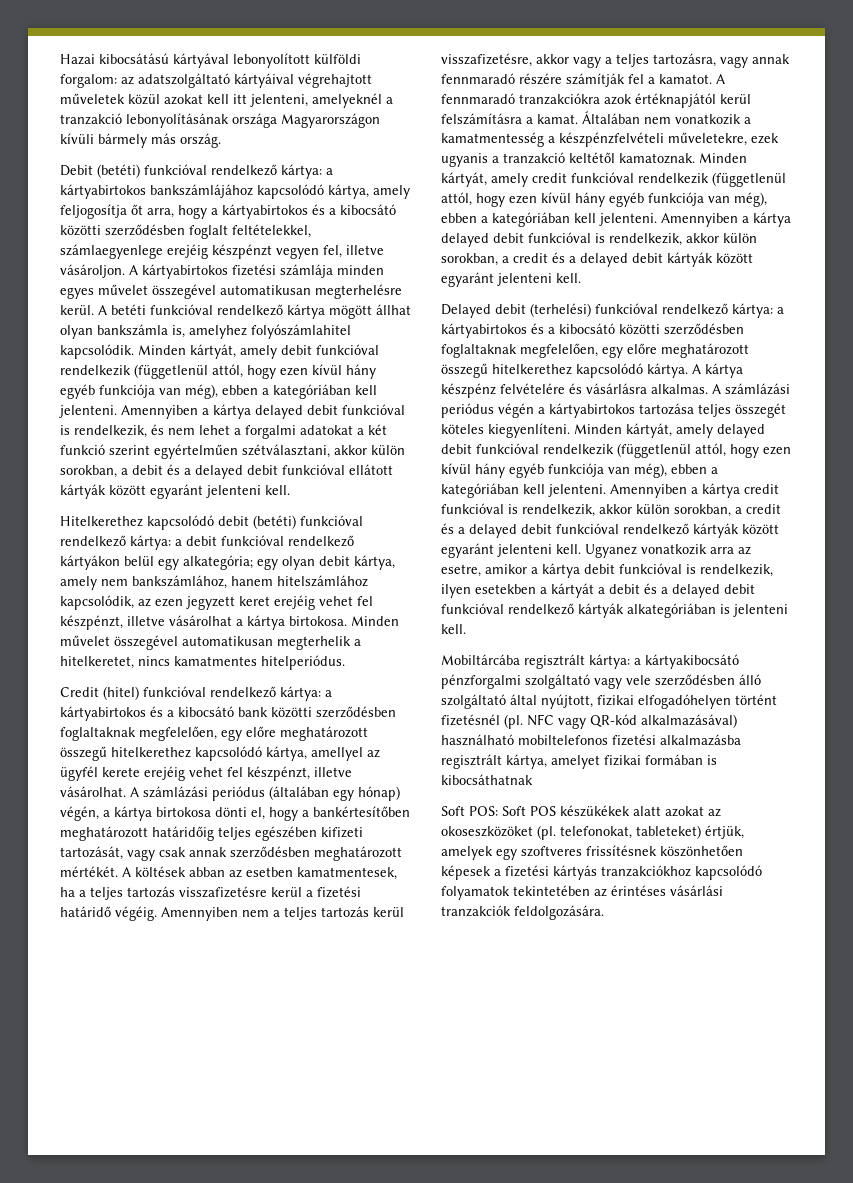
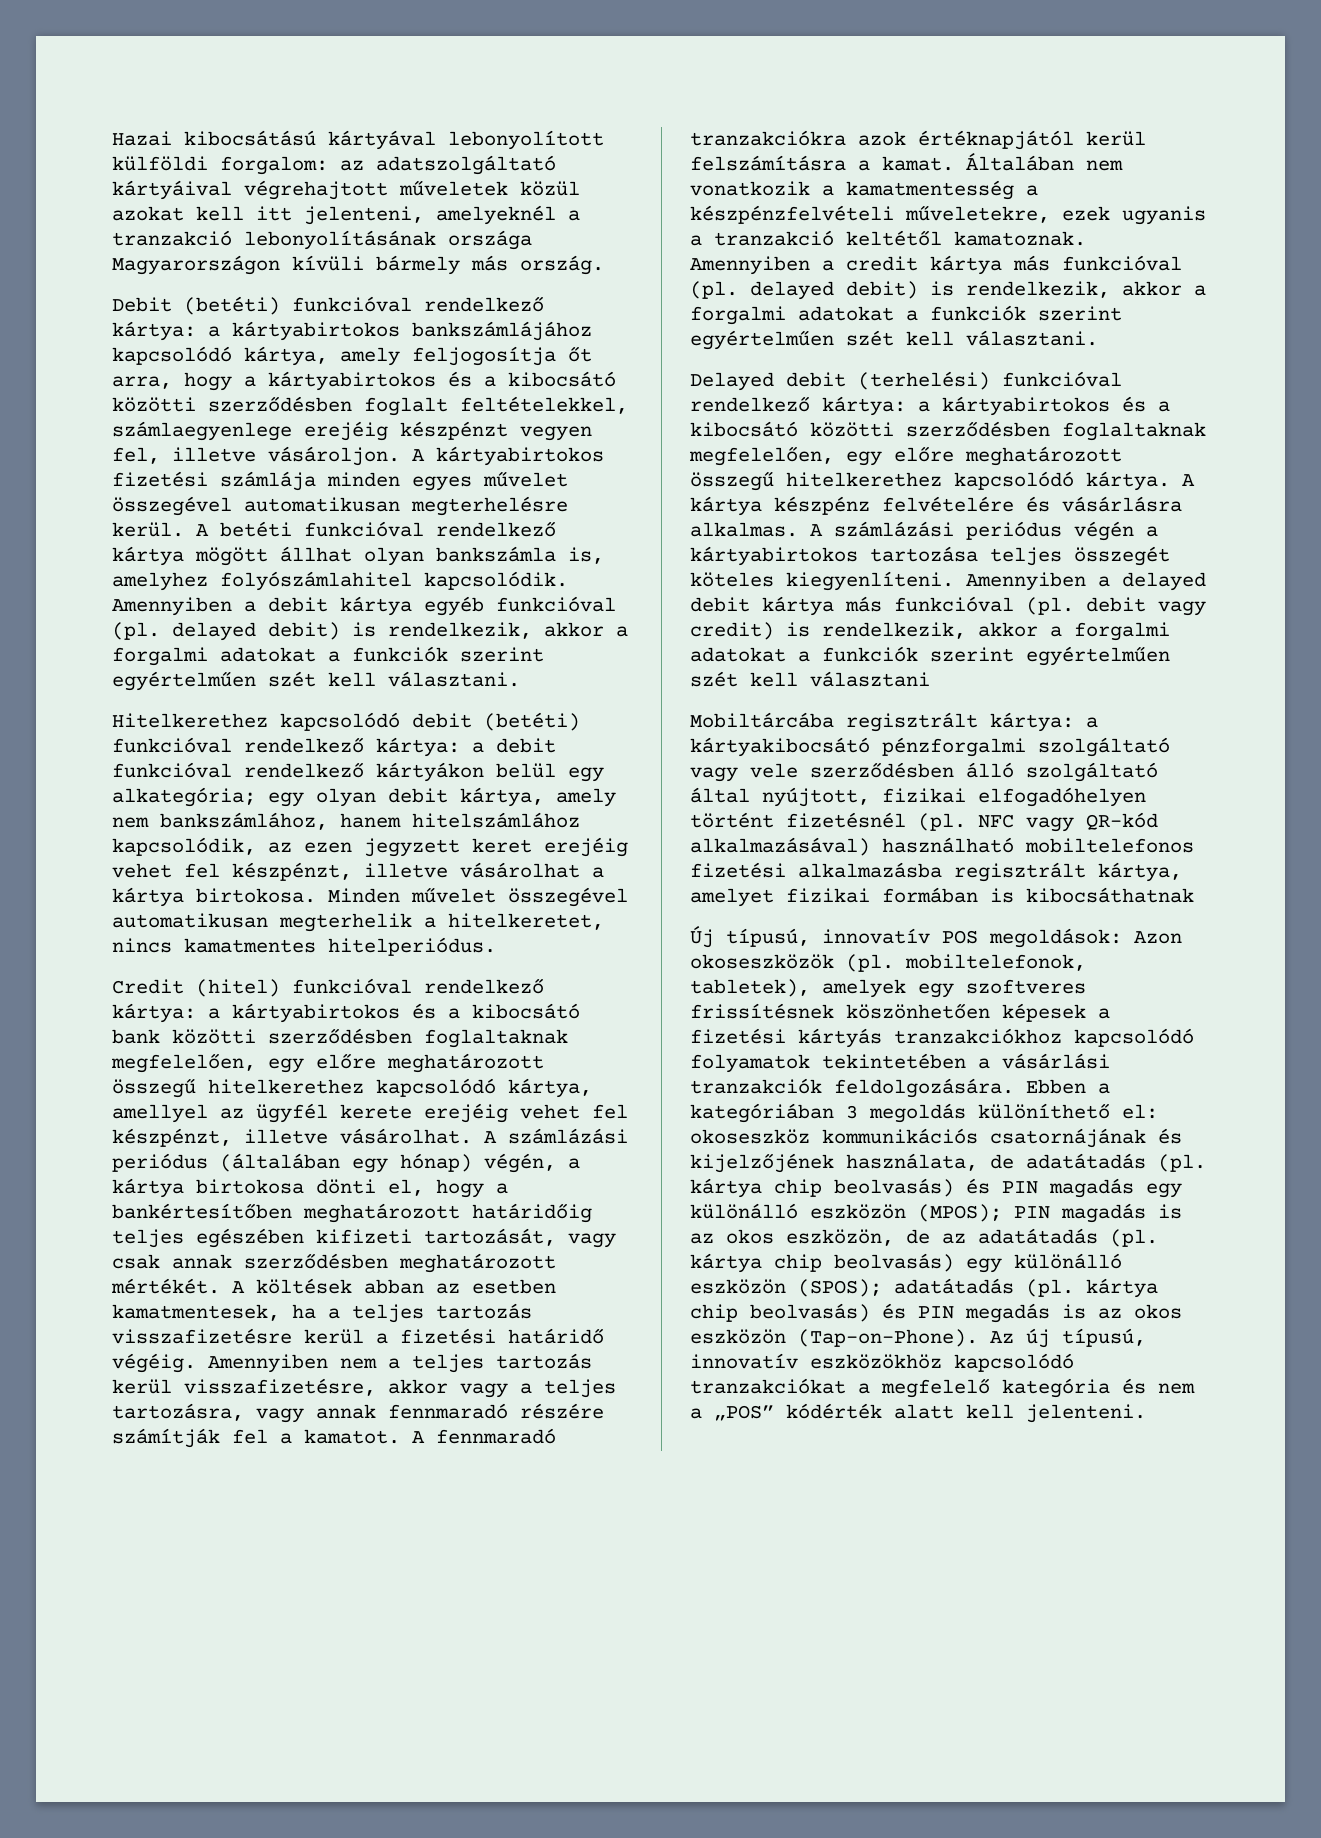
- Minden kártyát, amely debit funkcióval rendelkezik (függetlenül attól, hogy ezen kívül hány egyéb funkciója van még), ebben a kategóriában kell jelenteni. Amennyiben a kártya delayed debit funkcióval is rendelkezik, és nem lehet a forgalmi adatokat a két funkció szerint egyértelműen szétválasztani, akkor külön sorokban, a debit és a delayed debit funkcióval ellátott kártyák között egyaránt jelenteni kell.
+ Amennyiben a debit kártya egyéb funkcióval (pl. delayed debit) is rendelkezik, akkor a forgalmi adatokat a funkciók szerint egyértelműen szét kell választani.
- Minden kártyát, amely credit funkcióval rendelkezik (függetlenül attól, hogy ezen kívül hány egyéb funkciója van még), ebben a kategóriában kell jelenteni. Amennyiben a kártya delayed debit funkcióval is rendelkezik, akkor külön sorokban, a credit és a delayed debit kártyák között egyaránt jelenteni kell.
+ Amennyiben a credit kártya más funkcióval (pl. delayed debit) is rendelkezik, akkor a forgalmi adatokat a funkciók szerint egyértelműen szét kell választani.
- Minden kártyát, amely delayed debit funkcióval rendelkezik (függetlenül attól, hogy ezen kívül hány egyéb funkciója van még), ebben a kategóriában kell jelenteni. Amennyiben a kártya credit funkcióval is rendelkezik, akkor külön sorokban, a credit és a delayed debit funkcióval rendelkező kártyák között egyaránt jelenteni kell. Ugyanez vonatkozik arra az esetre, amikor a kártya debit funkcióval is rendelkezik, ilyen esetekben a kártyát a debit és a delayed debit funkcióval rendelkező kártyák alkategóriában is jelenteni kell.
+ Amennyiben a delayed debit kártya más funkcióval (pl. debit vagy credit) is rendelkezik, akkor a forgalmi adatokat a funkciók szerint egyértelműen szét kell választani
- Soft POS: Soft POS készükékek alatt azokat az okoseszközöket (pl. telefonokat, tableteket) értjük, amelyek egy szoftveres frissítésnek köszönhetően képesek a fizetési kártyás tranzakciókhoz kapcsolódó folyamatok tekintetében az érintéses vásárlási tranzakciók feldolgozására.
+ Új típusú, innovatív POS megoldások: Azon okoseszközök (pl. mobiltelefonok, tabletek), amelyek egy szoftveres frissítésnek köszönhetően képesek a fizetési kártyás tranzakciókhoz kapcsolódó folyamatok tekintetében a vásárlási tranzakciók feldolgozására.
+ Ebben a kategóriában 3 megoldás különíthető el: okoseszköz kommunikációs csatornájának és kijelzőjének használata, de adatátadás (pl. kártya chip beolvasás) és PIN magadás egy különálló eszközön (MPOS); PIN magadás is az okos eszközön, de az adatátadás (pl. kártya chip beolvasás) egy különálló eszközön (SPOS); adatátadás (pl. kártya chip beolvasás) és PIN megadás is az okos eszközön (Tap-on-Phone). Az új típusú, innovatív eszközökhöz kapcsolódó tranzakciókat a megfelelő kategória és nem a „POS” kódérték alatt kell jelenteni.

